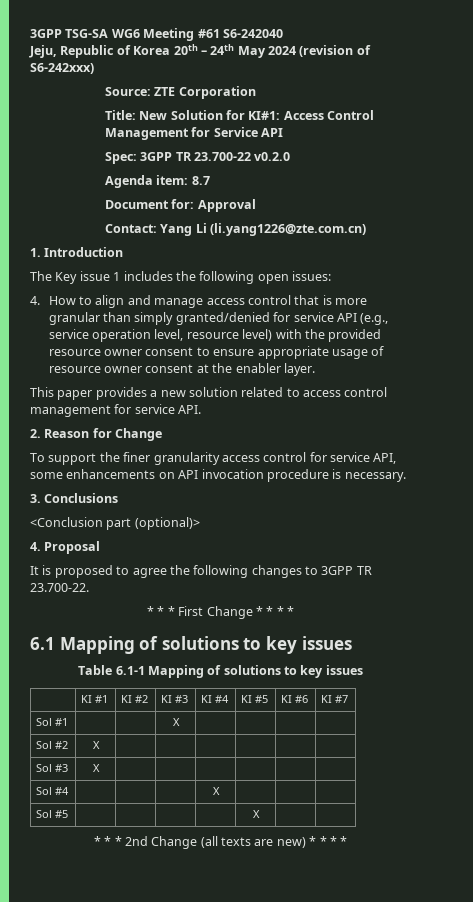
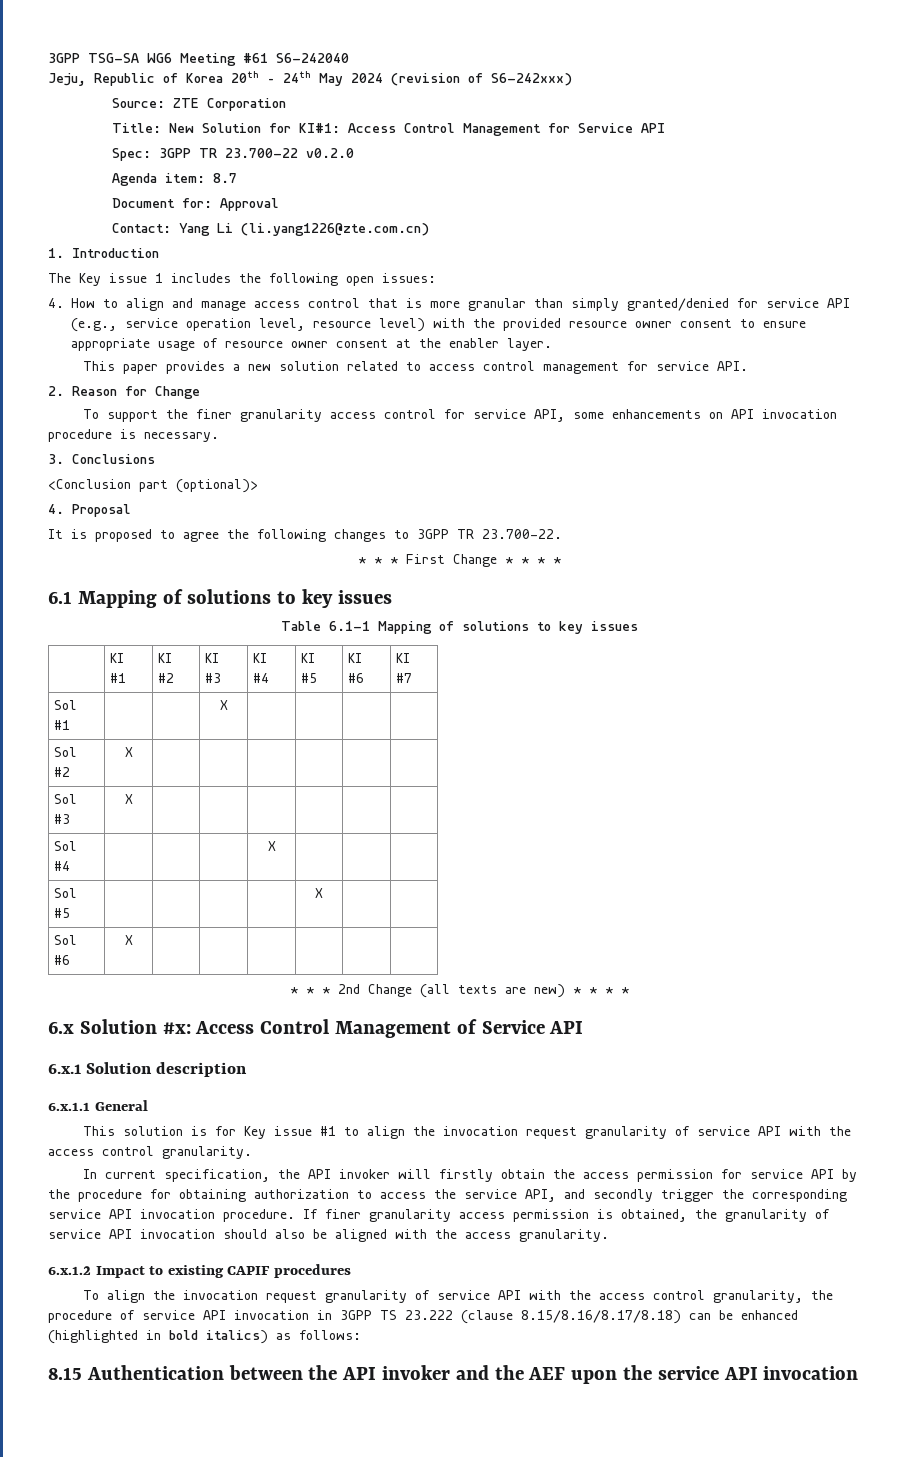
+ Sol #6 | X | | | | | |
+ 6.x Solution #x: Access Control Management of Service API
+ 6.x.1 Solution description
+ 6.x.1.1 General
+ This solution is for Key issue #1 to align the invocation request granularity of service API with the access control granularity.
+ In current specification, the API invoker will firstly obtain the access permission for service API by the procedure for obtaining authorization to access the service API, and secondly trigger the corresponding service API invocation procedure. If finer granularity access permission is obtained, the granularity of service API invocation should also be aligned with the access granularity.
+ 6.x.1.2 Impact to existing CAPIF procedures
+ To align the invocation request granularity of service API with the access control granularity, the procedure of service API invocation in 3GPP TS 23.222 (clause 8.15/8.16/8.17/8.18) can be enhanced (highlighted in bold italics) as follows:
+ 8.15 Authentication between the API invoker and the AEF upon the service API invocation

